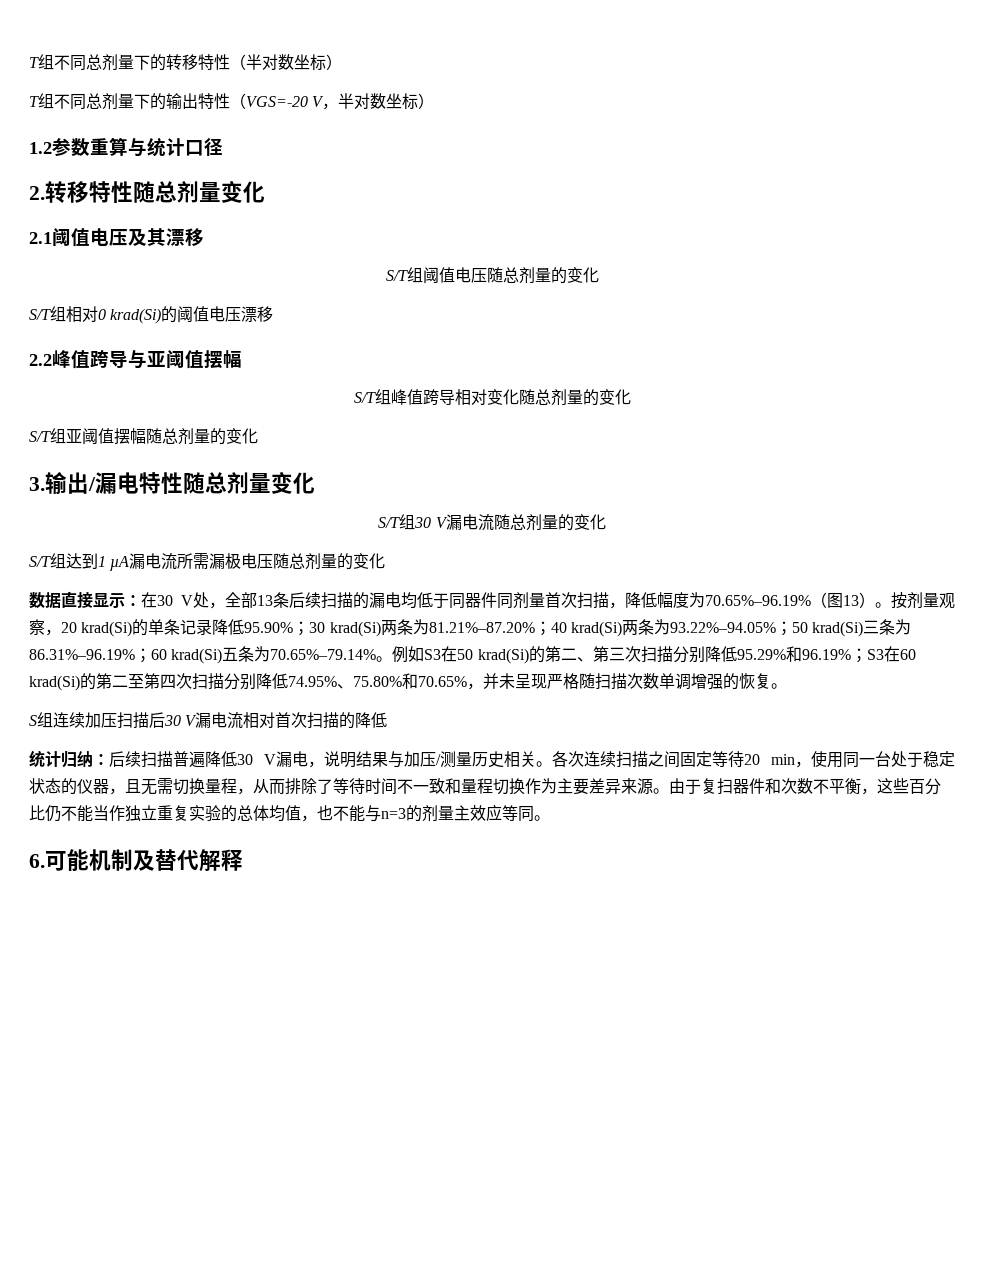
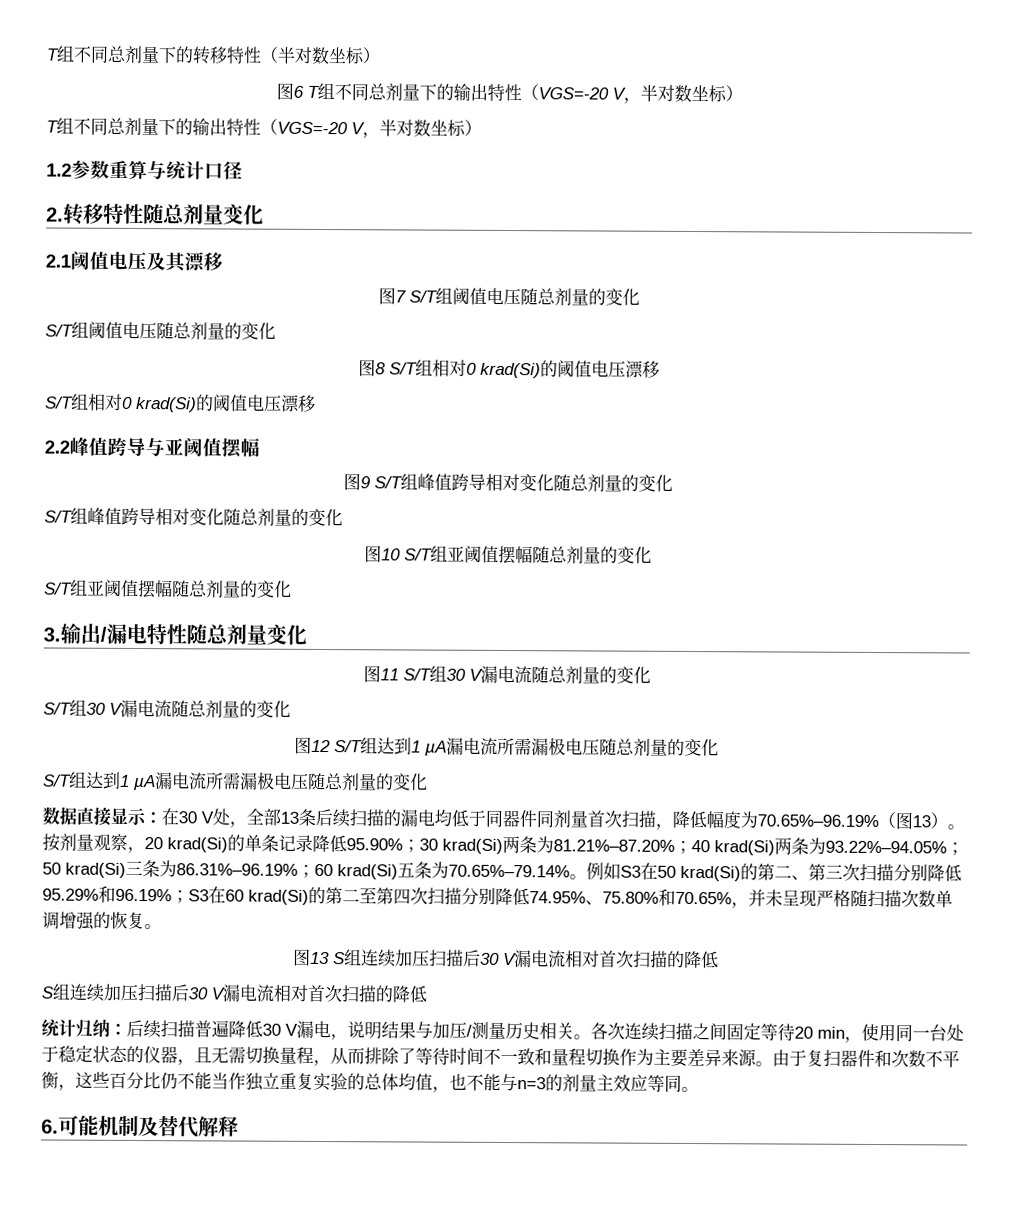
+ 图6 T组不同总剂量下的输出特性（VGS=-20 V，半对数坐标）
+ 图7 S/T组阈值电压随总剂量的变化
  S/T组阈值电压随总剂量的变化
+ 图8 S/T组相对0 krad(Si)的阈值电压漂移
+ 图9 S/T组峰值跨导相对变化随总剂量的变化
  S/T组峰值跨导相对变化随总剂量的变化
+ 图10 S/T组亚阈值摆幅随总剂量的变化
+ 图11 S/T组30 V漏电流随总剂量的变化
  S/T组30 V漏电流随总剂量的变化
+ 图12 S/T组达到1 µA漏电流所需漏极电压随总剂量的变化
+ 图13 S组连续加压扫描后30 V漏电流相对首次扫描的降低

